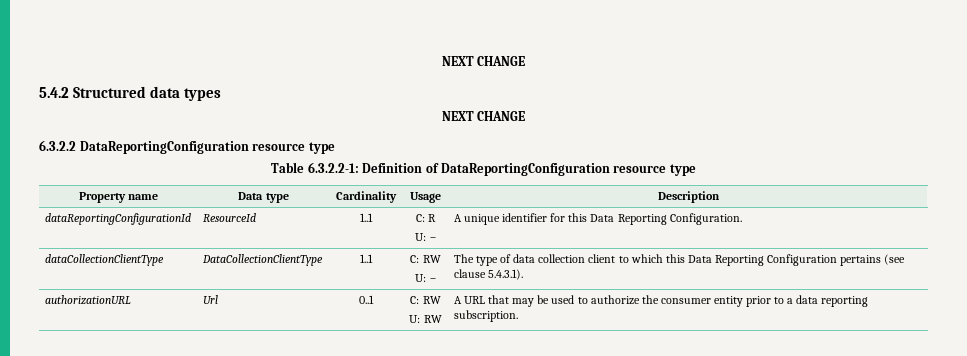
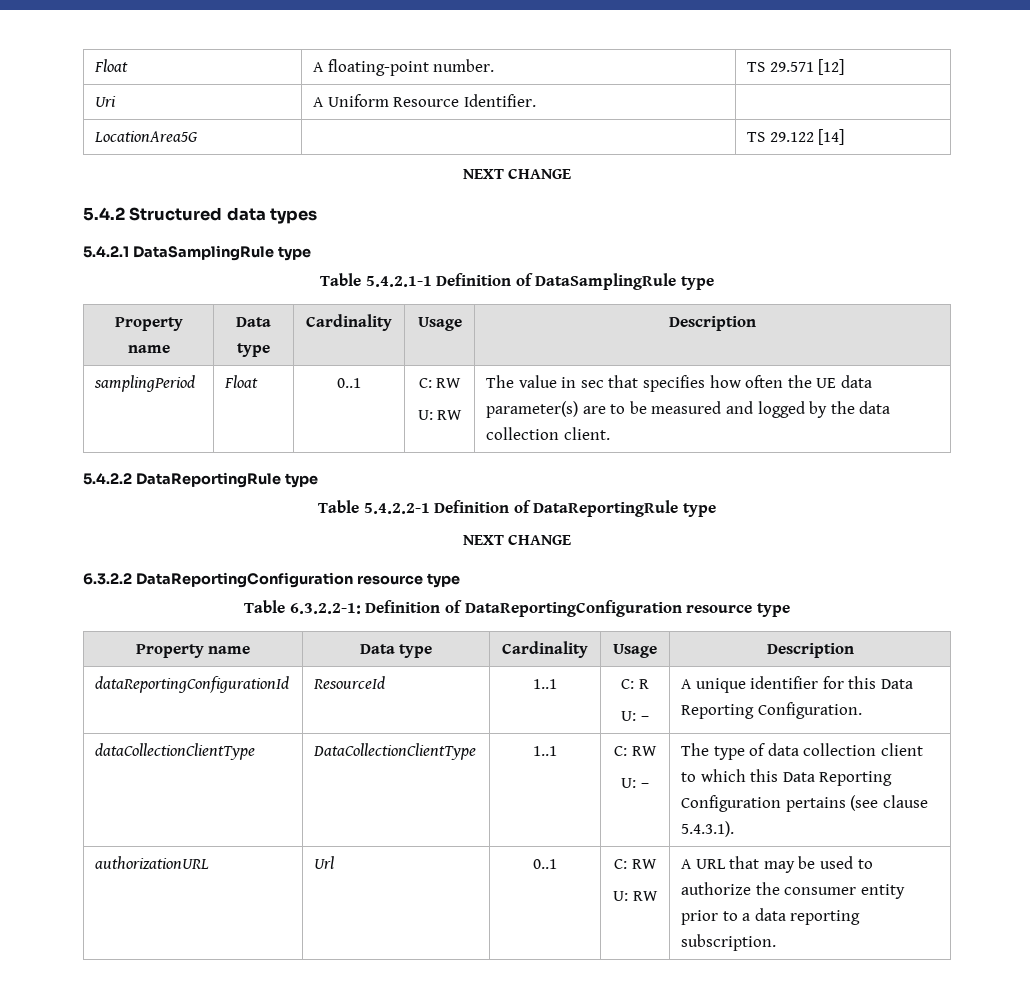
+ Float | A floating-point number. | TS 29.571 [12]
+ Uri | A Uniform Resource Identifier. |
+ LocationArea5G | | TS 29.122 [14]
+ 5.4.2.1 DataSamplingRule type
+ Table 5.4.2.1-1 Definition of DataSamplingRule type
+ Property name | Data type | Cardinality | Usage | Description
+ samplingPeriod | Float | 0..1 | C: RW
+ U: RW | The value in sec that specifies how often the UE data parameter(s) are to be measured and logged by the data collection client.
+ 5.4.2.2 DataReportingRule type
+ Table 5.4.2.2-1 Definition of DataReportingRule type

